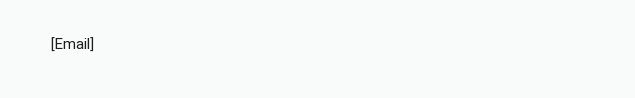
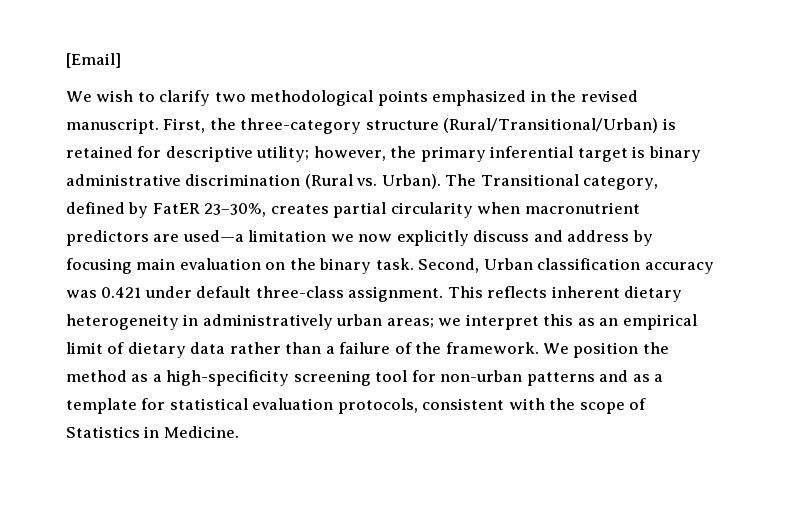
+ We wish to clarify two methodological points emphasized in the revised manuscript. First, the three-category structure (Rural/Transitional/Urban) is retained for descriptive utility; however, the primary inferential target is binary administrative discrimination (Rural vs. Urban). The Transitional category, defined by FatER 23–30%, creates partial circularity when macronutrient predictors are used—a limitation we now explicitly discuss and address by focusing main evaluation on the binary task. Second, Urban classification accuracy was 0.421 under default three-class assignment. This reflects inherent dietary heterogeneity in administratively urban areas; we interpret this as an empirical limit of dietary data rather than a failure of the framework. We position the method as a high-specificity screening tool for non-urban patterns and as a template for statistical evaluation protocols, consistent with the scope of Statistics in Medicine.

